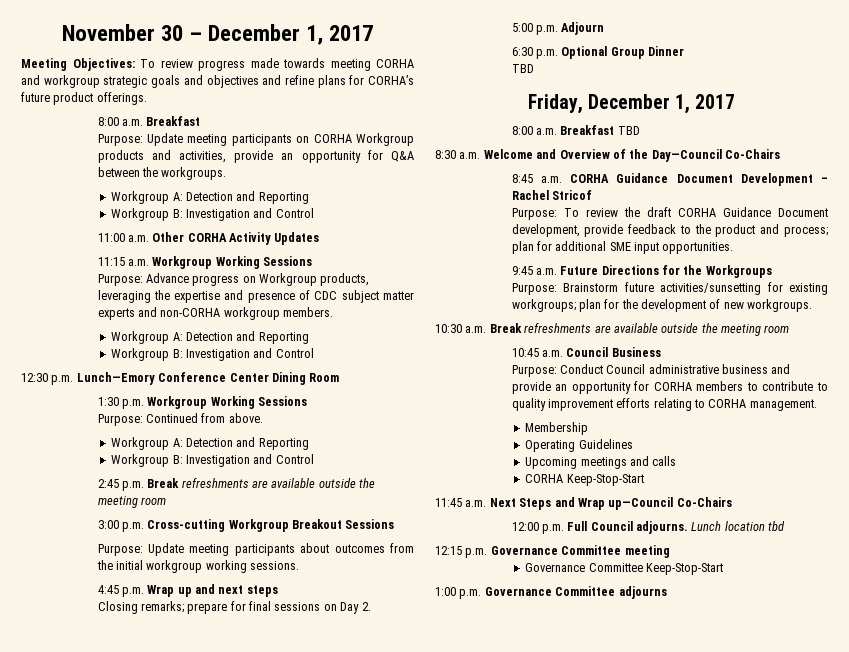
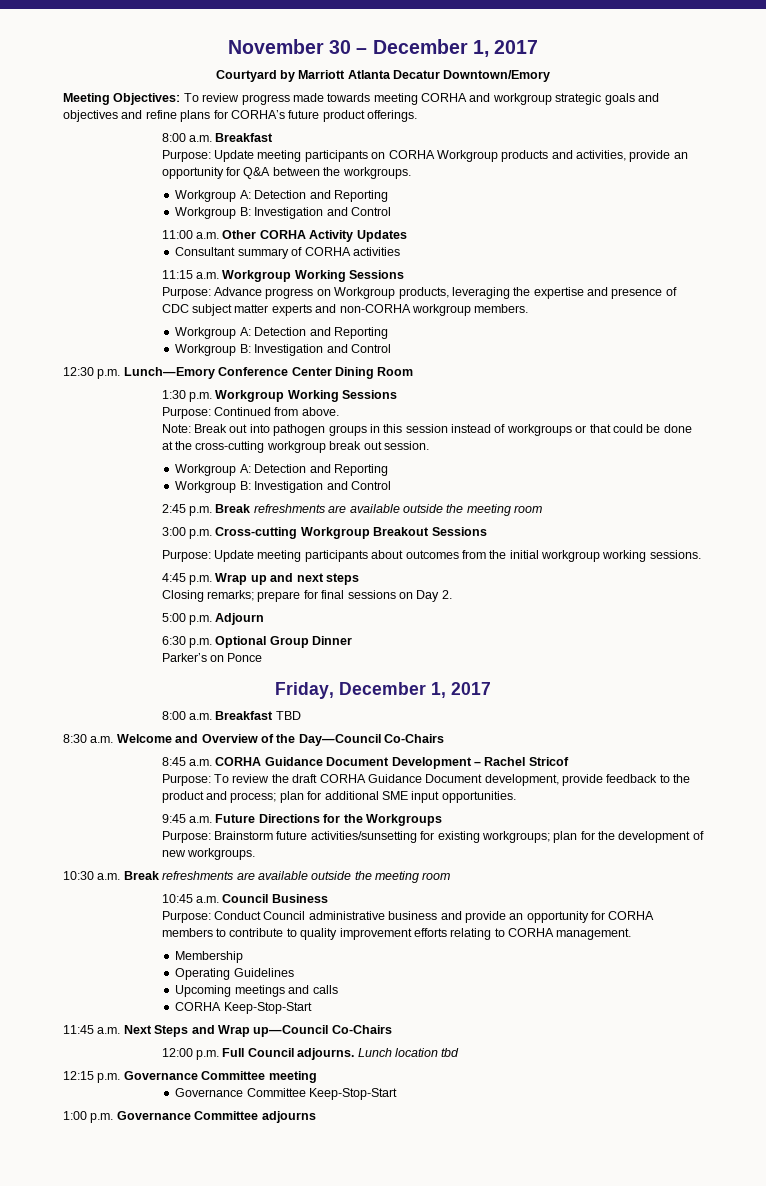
+ Courtyard by Marriott Atlanta Decatur Downtown/Emory
+ Consultant summary of CORHA activities
+ Note: Break out into pathogen groups in this session instead of workgroups or that could be done at the cross-cutting workgroup break out session.
  6:30 p.m. Optional Group Dinner
- TBD
+ Parker’s on Ponce

